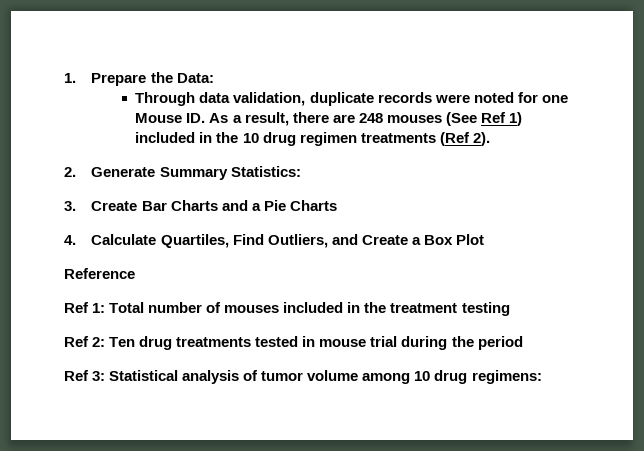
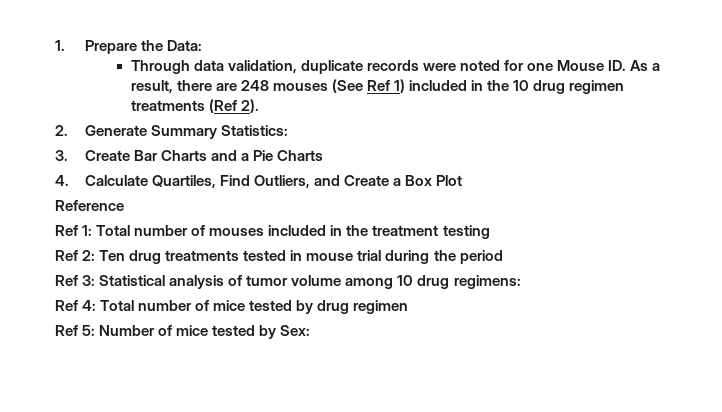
+ Ref 4: Total number of mice tested by drug regimen
+ Ref 5: Number of mice tested by Sex:

